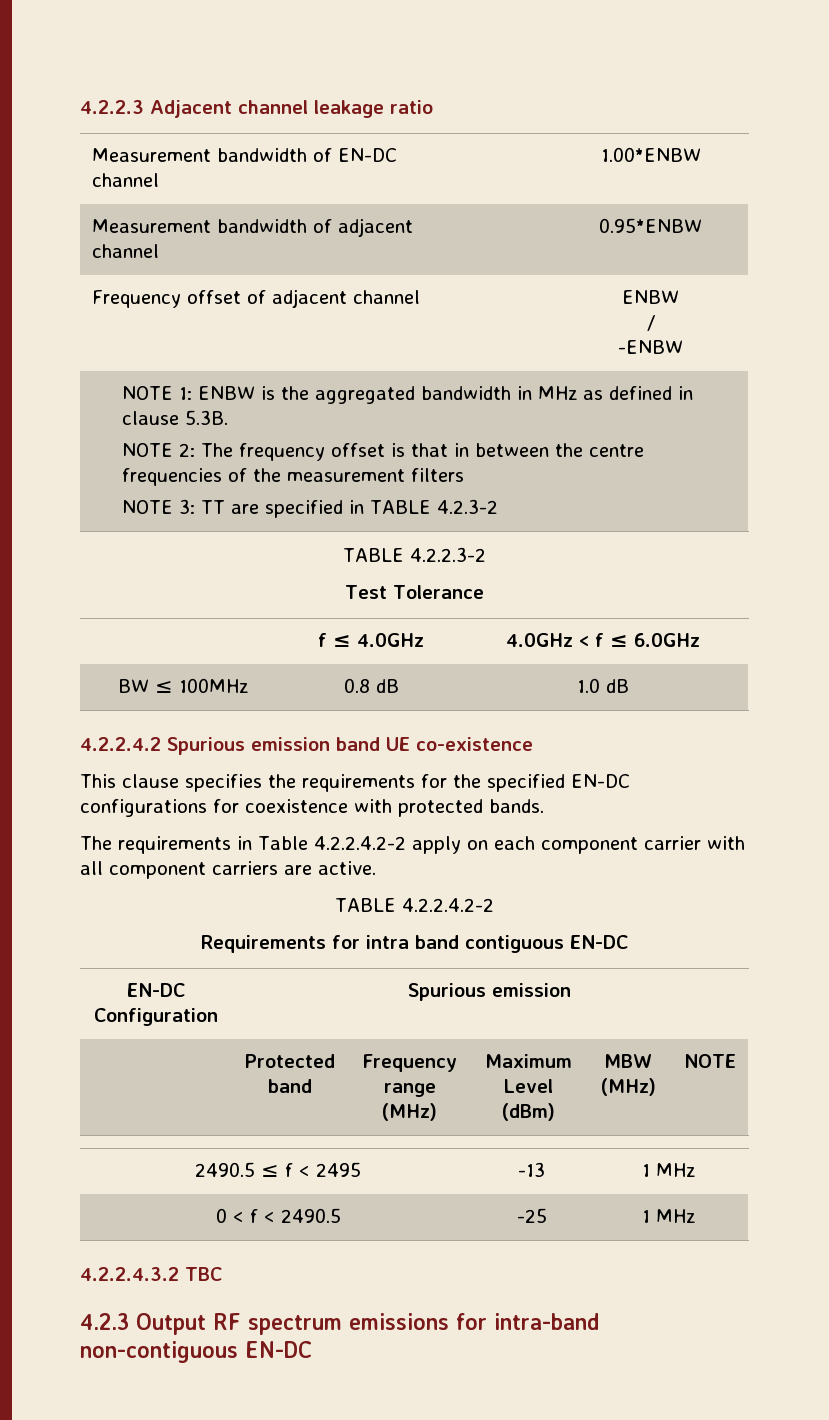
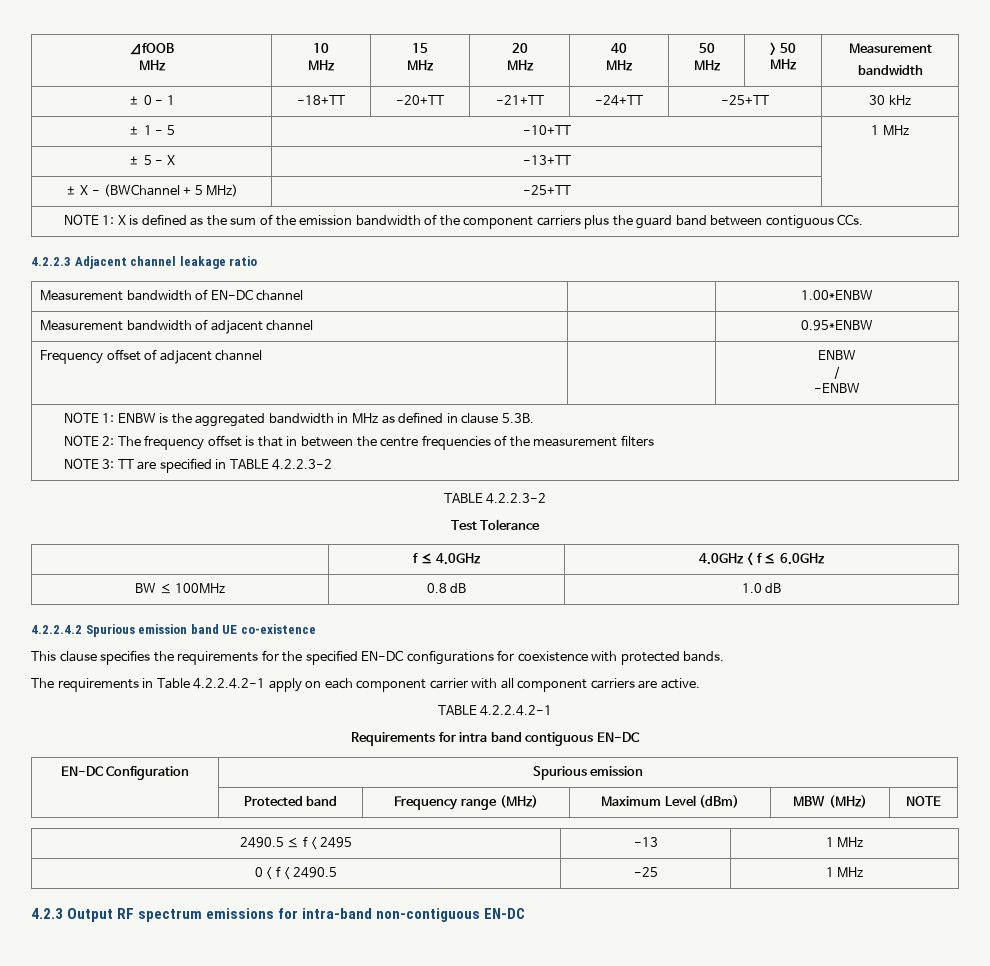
+ ΔfOOB
+ MHz | 10
+ MHz | 15
+ MHz | 20
+ MHz | 40
+ MHz | 50
+ MHz | > 50
+ MHz | Measurement
+ bandwidth
+ ± 0 - 1 | -18+TT | -20+TT | -21+TT | -24+TT | -25+TT | 30 kHz
+ ± 1 - 5 | -10+TT | 1 MHz
+ ± 5 - X | -13+TT |
+ ± X - (BWChannel + 5 MHz) | -25+TT |
+ NOTE 1: X is defined as the sum of the emission bandwidth of the component carriers plus the guard band between contiguous CCs.
  NOTE 1: ENBW is the aggregated bandwidth in MHz as defined in clause 5.3B.
  NOTE 2: The frequency offset is that in between the centre frequencies of the measurement filters
- NOTE 3: TT are specified in TABLE 4.2.3-2
+ NOTE 3: TT are specified in TABLE 4.2.2.3-2
- The requirements in Table 4.2.2.4.2-2 apply on each component carrier with all component carriers are active.
+ The requirements in Table 4.2.2.4.2-1 apply on each component carrier with all component carriers are active.
- TABLE 4.2.2.4.2-2
+ TABLE 4.2.2.4.2-1
- 4.2.2.4.3.2 TBC

